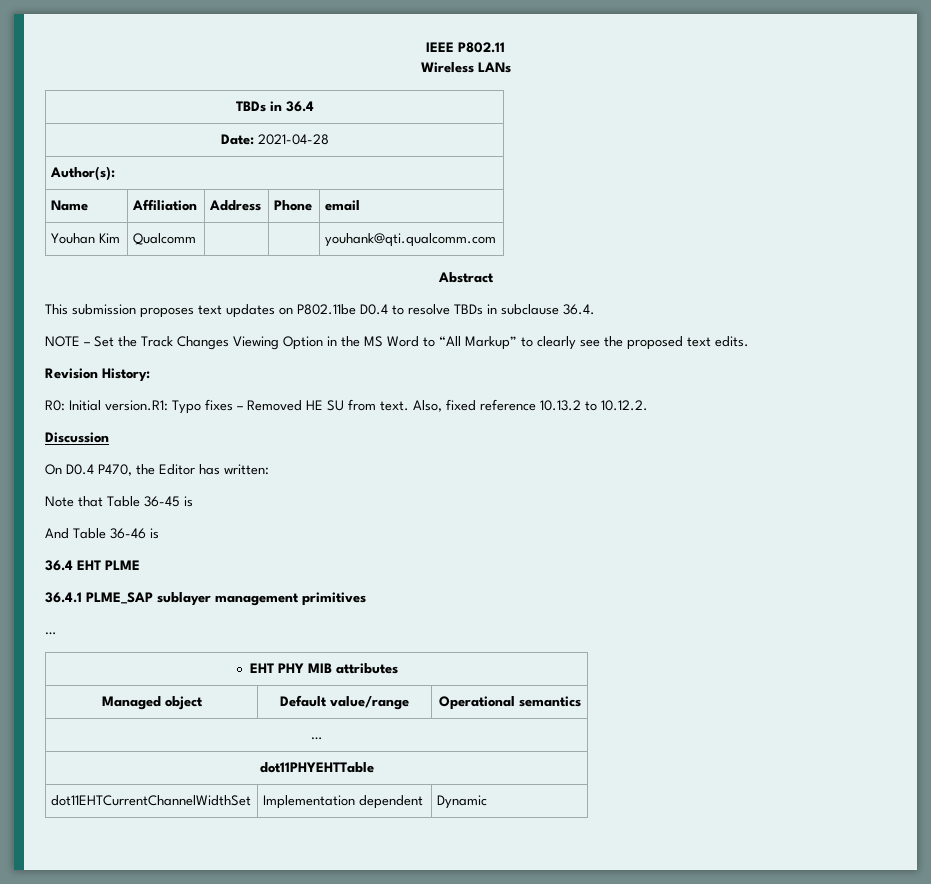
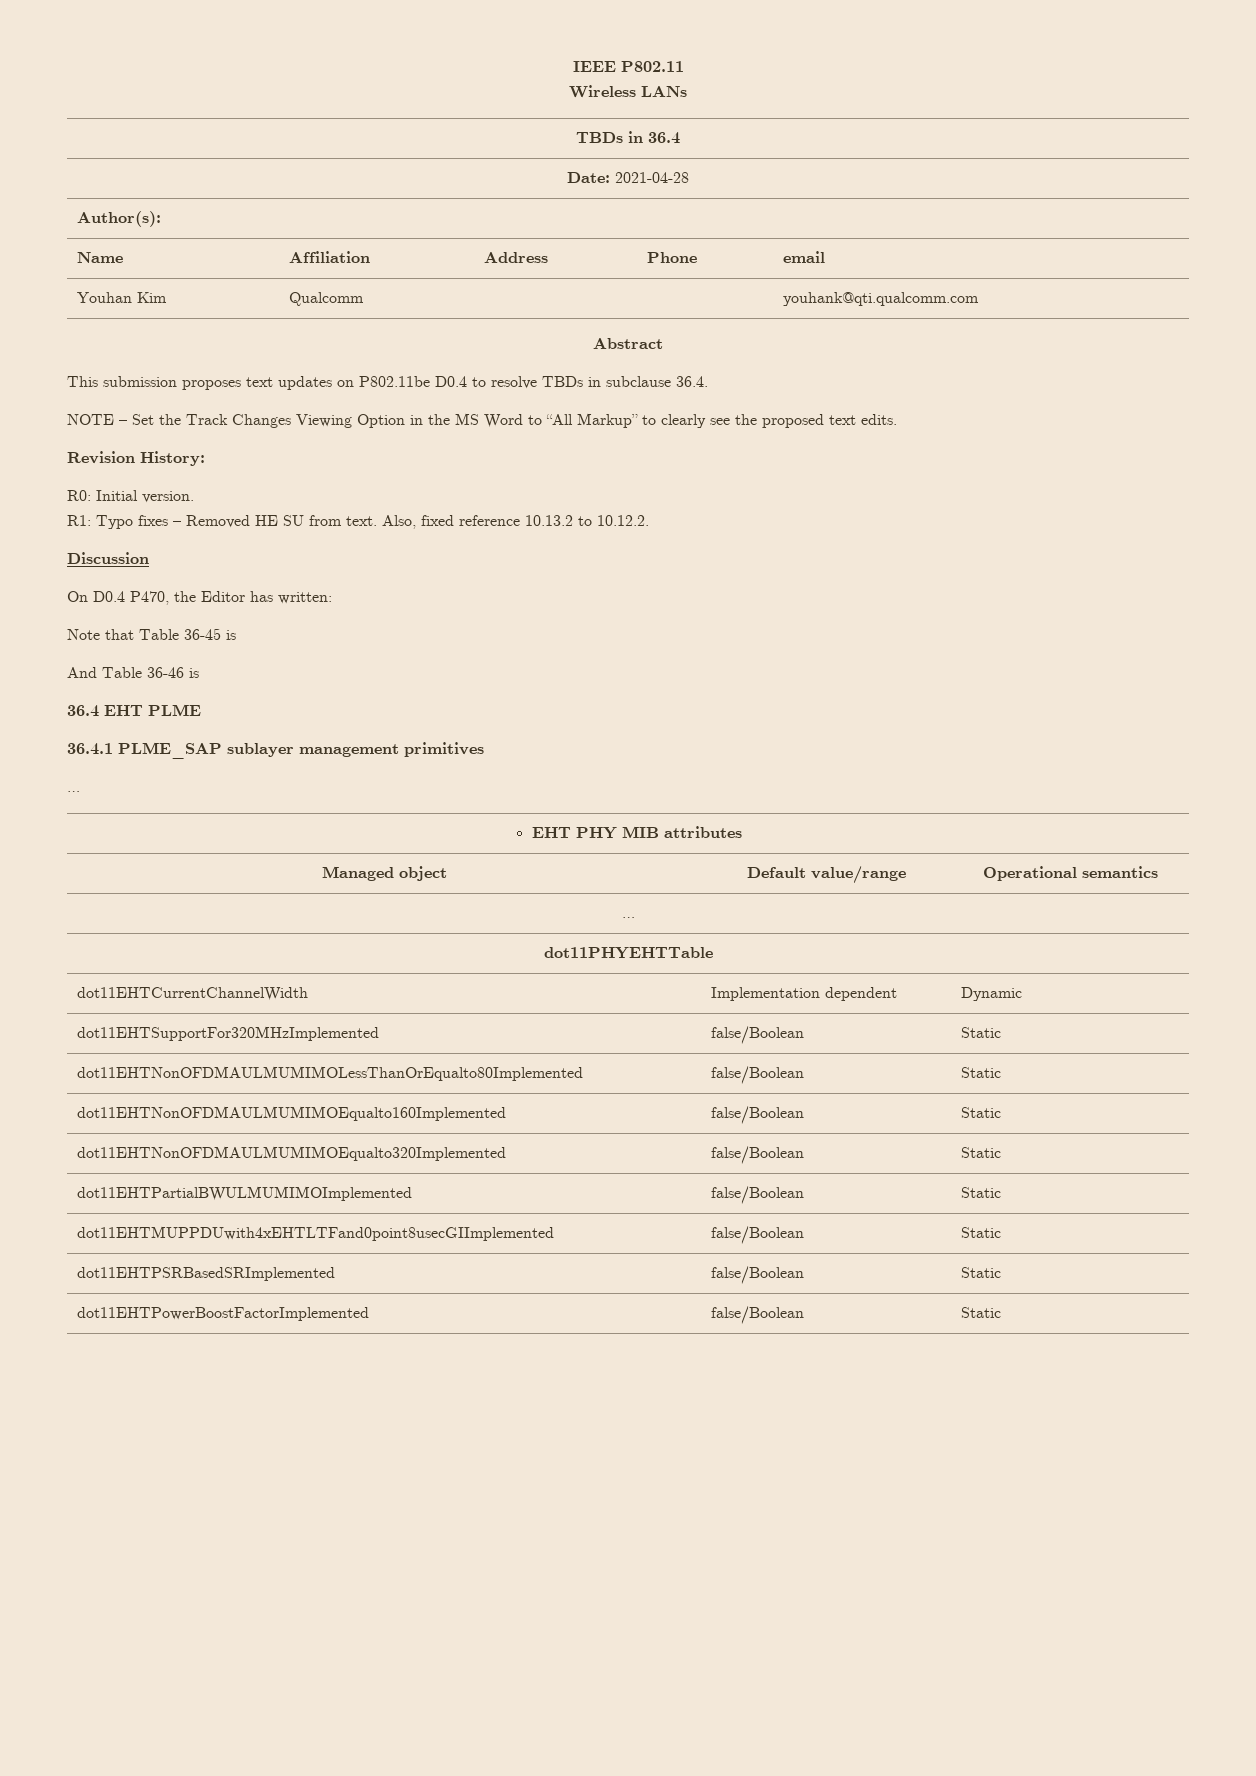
- R0: Initial version.R1: Typo fixes – Removed HE SU from text.
+ R0: Initial version.
+ R1: Typo fixes – Removed HE SU from text.
- dot11EHTCurrentChannelWidthSet | Implementation dependent | Dynamic
+ dot11EHTCurrentChannelWidth | Implementation dependent | Dynamic
+ dot11EHTSupportFor320MHzImplemented | false/Boolean | Static
+ dot11EHTNonOFDMAULMUMIMOLessThanOrEqualto80Implemented | false/Boolean | Static
+ dot11EHTNonOFDMAULMUMIMOEqualto160Implemented | false/Boolean | Static
+ dot11EHTNonOFDMAULMUMIMOEqualto320Implemented | false/Boolean | Static
+ dot11EHTPartialBWULMUMIMOImplemented | false/Boolean | Static
+ dot11EHTMUPPDUwith4xEHTLTFand0point8usecGIImplemented | false/Boolean | Static
+ dot11EHTPSRBasedSRImplemented | false/Boolean | Static
+ dot11EHTPowerBoostFactorImplemented | false/Boolean | Static

